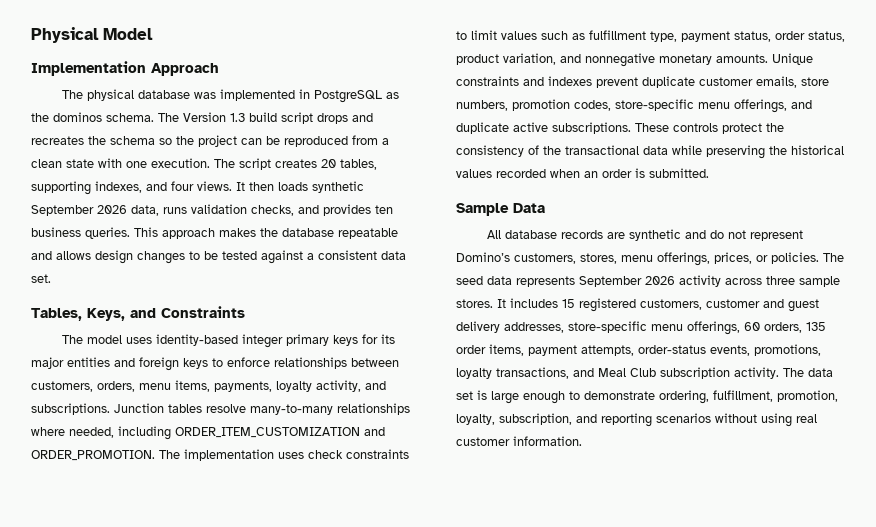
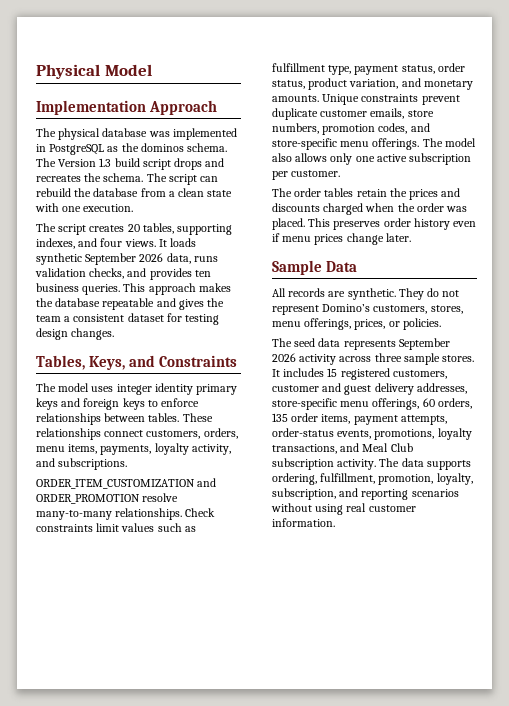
- The Version 1.3 build script drops and recreates the schema so the project can be reproduced from a clean state with one execution. The script creates 20 tables, supporting indexes, and four views.
+ The Version 1.3 build script drops and recreates the schema. The script can rebuild the database from a clean state with one execution.
+ The script creates 20 tables, supporting indexes, and four views.
- It then loads synthetic September 2026 data, runs validation checks, and provides ten business queries.
+ It loads synthetic September 2026 data, runs validation checks, and provides ten business queries.
- This approach makes the database repeatable and allows design changes to be tested against a consistent data set.
+ This approach makes the database repeatable and gives the team a consistent dataset for testing design changes.
- The model uses identity-based integer primary keys for its major entities and foreign keys to enforce relationships between customers, orders, menu items, payments, loyalty activity, and subscriptions. Junction tables resolve many-to-many relationships where needed, including ORDER_ITEM_CUSTOMIZATION and ORDER_PROMOTION. The implementation uses check constraints to limit values such as fulfillment type, payment status, order status, product variation, and nonnegative monetary amounts.
+ The model uses integer identity primary keys and foreign keys to enforce relationships between tables. These relationships connect customers, orders, menu items, payments, loyalty activity, and subscriptions.
+ ORDER_ITEM_CUSTOMIZATION and ORDER_PROMOTION resolve many-to-many relationships. Check constraints limit values such as fulfillment type, payment status, order status, product variation, and monetary amounts.
- Unique constraints and indexes prevent duplicate customer emails, store numbers, promotion codes, store-specific menu offerings, and duplicate active subscriptions. These controls protect the consistency of the transactional data while preserving the historical values recorded when an order is submitted.
+ Unique constraints prevent duplicate customer emails, store numbers, promotion codes, and store-specific menu offerings. The model also allows only one active subscription per customer.
+ The order tables retain the prices and discounts charged when the order was placed. This preserves order history even if menu prices change later.
- All database records are synthetic and do not represent Domino’s customers, stores, menu offerings, prices, or policies. The seed data represents September 2026 activity across three sample stores.
+ All records are synthetic. They do not represent Domino’s customers, stores, menu offerings, prices, or policies.
+ The seed data represents September 2026 activity across three sample stores.
- The data set is large enough to demonstrate ordering, fulfillment, promotion, loyalty, subscription, and reporting scenarios without using real customer information.
+ The data supports ordering, fulfillment, promotion, loyalty, subscription, and reporting scenarios without using real customer information.

